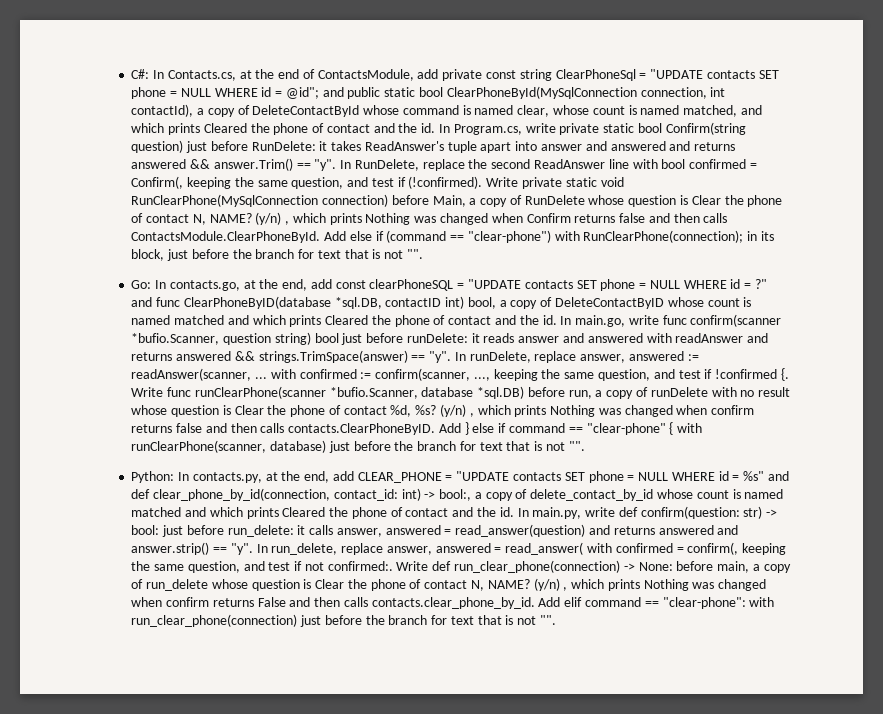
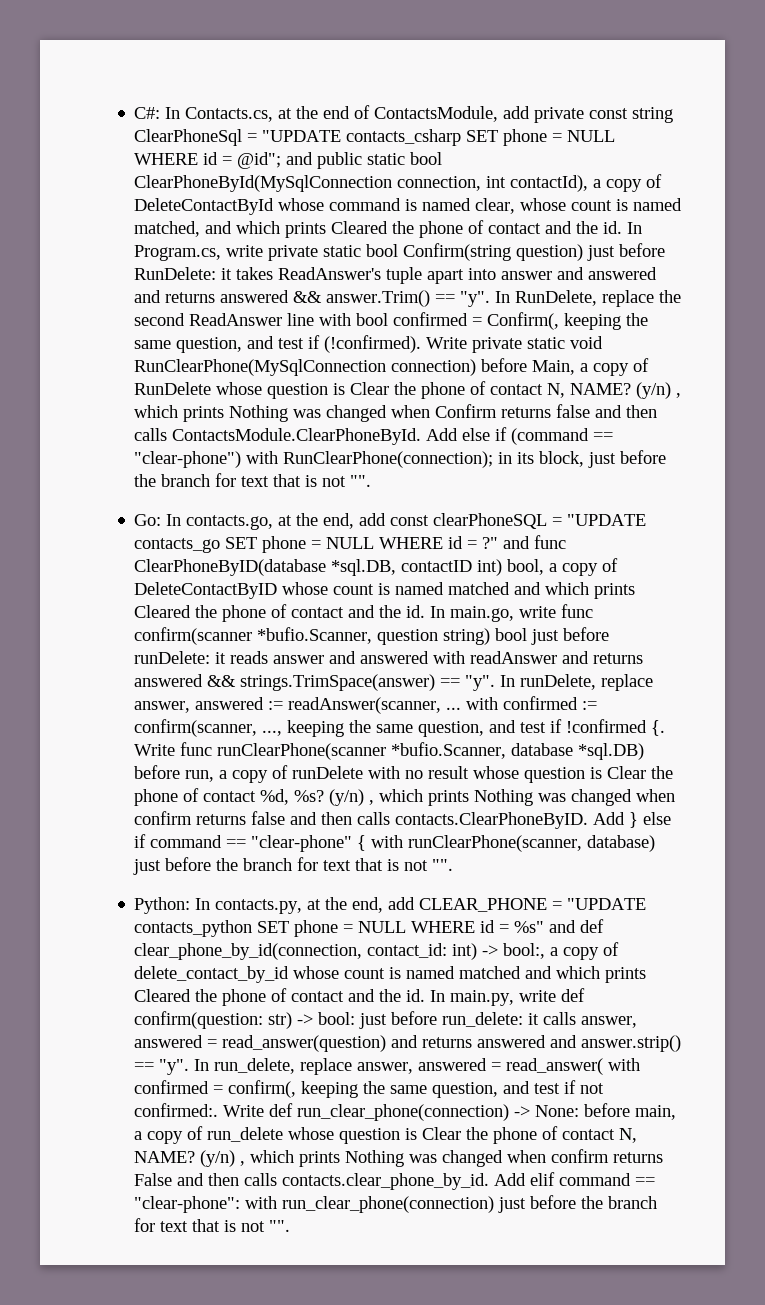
- C#: In Contacts.cs, at the end of ContactsModule, add private const string ClearPhoneSql = "UPDATE contacts SET phone = NULL WHERE id = @id"; and public static bool ClearPhoneById(MySqlConnection connection, int contactId), a copy of DeleteContactById whose command is named clear, whose count is named matched, and which prints Cleared the phone of contact and the id.
+ C#: In Contacts.cs, at the end of ContactsModule, add private const string ClearPhoneSql = "UPDATE contacts_csharp SET phone = NULL WHERE id = @id"; and public static bool ClearPhoneById(MySqlConnection connection, int contactId), a copy of DeleteContactById whose command is named clear, whose count is named matched, and which prints Cleared the phone of contact and the id.
- Go: In contacts.go, at the end, add const clearPhoneSQL = "UPDATE contacts SET phone = NULL WHERE id = ?" and func ClearPhoneByID(database *sql.DB, contactID int) bool, a copy of DeleteContactByID whose count is named matched and which prints Cleared the phone of contact and the id.
+ Go: In contacts.go, at the end, add const clearPhoneSQL = "UPDATE contacts_go SET phone = NULL WHERE id = ?" and func ClearPhoneByID(database *sql.DB, contactID int) bool, a copy of DeleteContactByID whose count is named matched and which prints Cleared the phone of contact and the id.
- Python: In contacts.py, at the end, add CLEAR_PHONE = "UPDATE contacts SET phone = NULL WHERE id = %s" and def clear_phone_by_id(connection, contact_id: int) -> bool:, a copy of delete_contact_by_id whose count is named matched and which prints Cleared the phone of contact and the id.
+ Python: In contacts.py, at the end, add CLEAR_PHONE = "UPDATE contacts_python SET phone = NULL WHERE id = %s" and def clear_phone_by_id(connection, contact_id: int) -> bool:, a copy of delete_contact_by_id whose count is named matched and which prints Cleared the phone of contact and the id.

